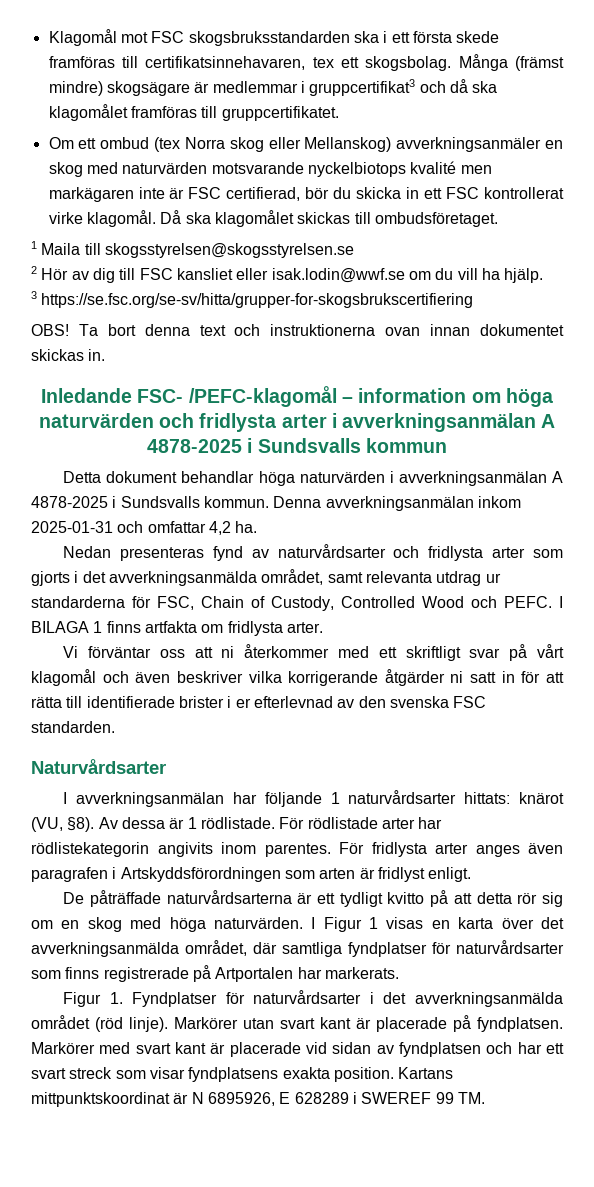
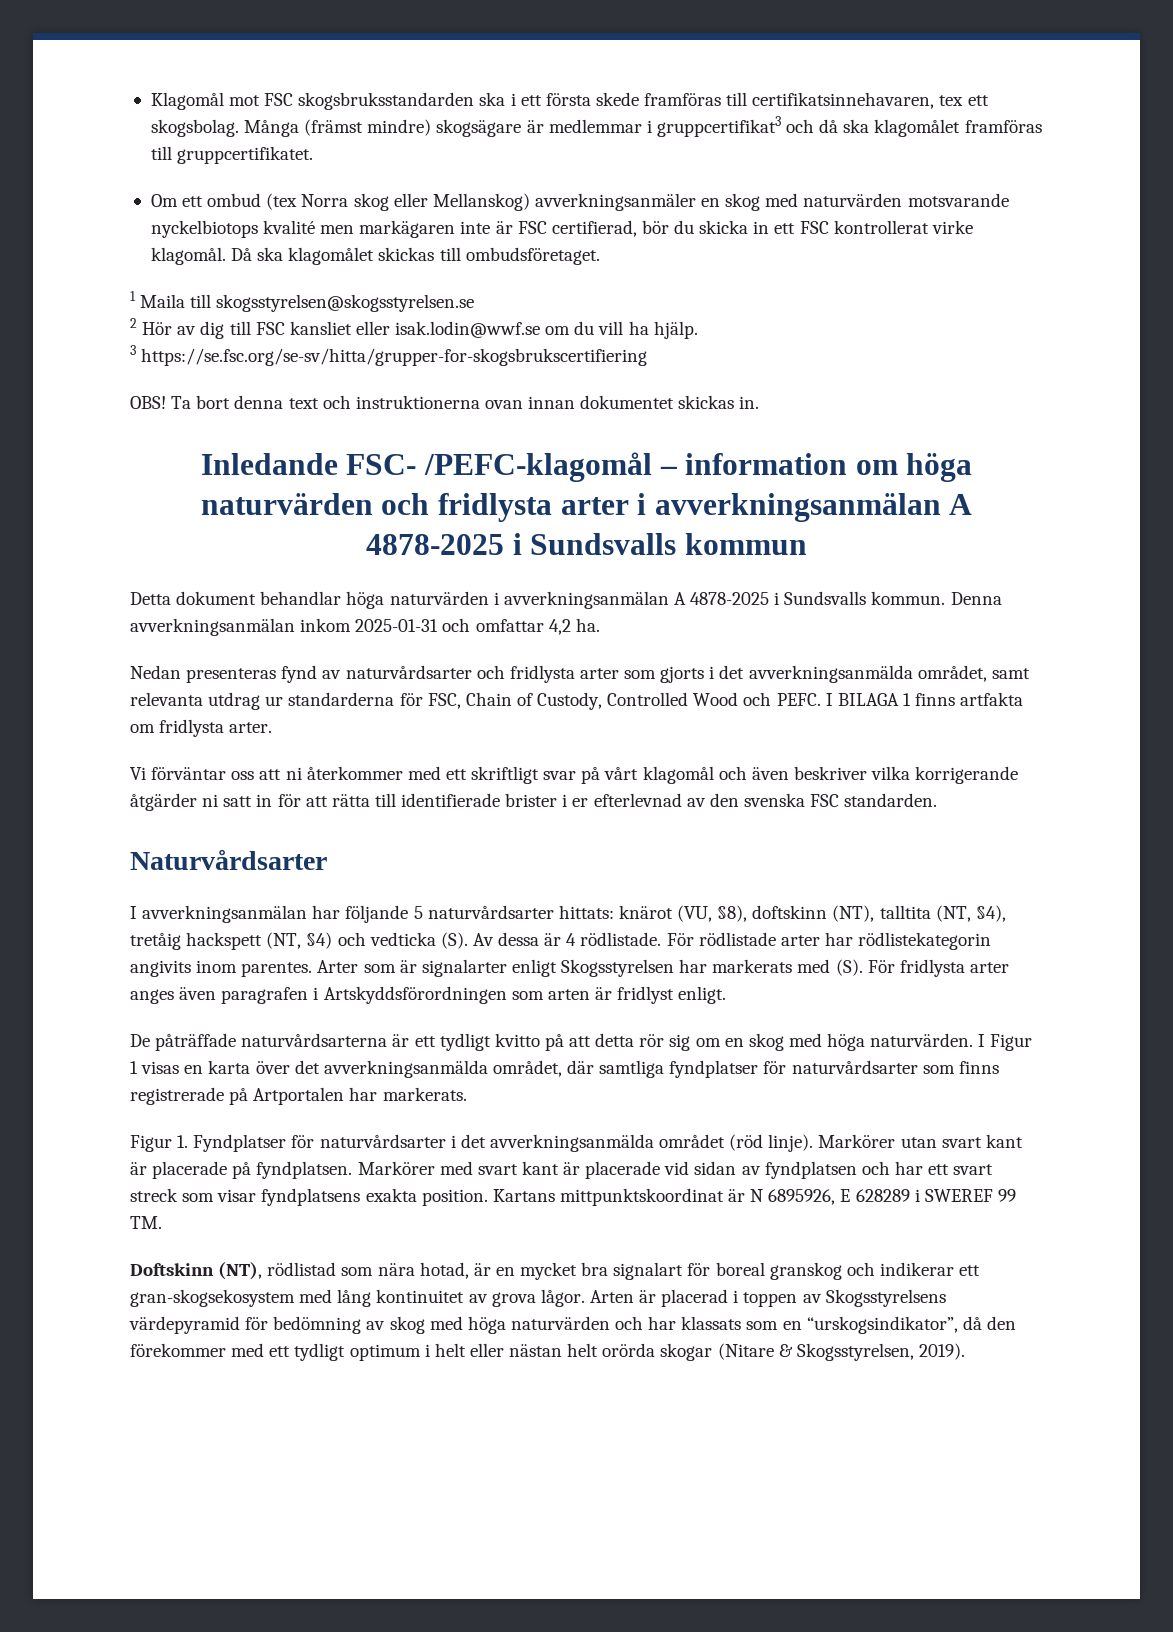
- I avverkningsanmälan har följande 1 naturvårdsarter hittats: knärot (VU, §8). Av dessa är 1 rödlistade.
+ I avverkningsanmälan har följande 5 naturvårdsarter hittats: knärot (VU, §8), doftskinn (NT), talltita (NT, §4), tretåig hackspett (NT, §4) och vedticka (S). Av dessa är 4 rödlistade.
- För fridlysta arter anges även paragrafen i Artskyddsförordningen som arten är fridlyst enligt.
+ Arter som är signalarter enligt Skogsstyrelsen har markerats med (S). För fridlysta arter anges även paragrafen i Artskyddsförordningen som arten är fridlyst enligt.
+ Doftskinn (NT), rödlistad som nära hotad, är en mycket bra signalart för boreal granskog och indikerar ett gran-skogsekosystem med lång kontinuitet av grova lågor. Arten är placerad i toppen av Skogsstyrelsens värdepyramid för bedömning av skog med höga naturvärden och har klassats som en “urskogsindikator”, då den förekommer med ett tydligt optimum i helt eller nästan helt orörda skogar (Nitare & Skogsstyrelsen, 2019).

